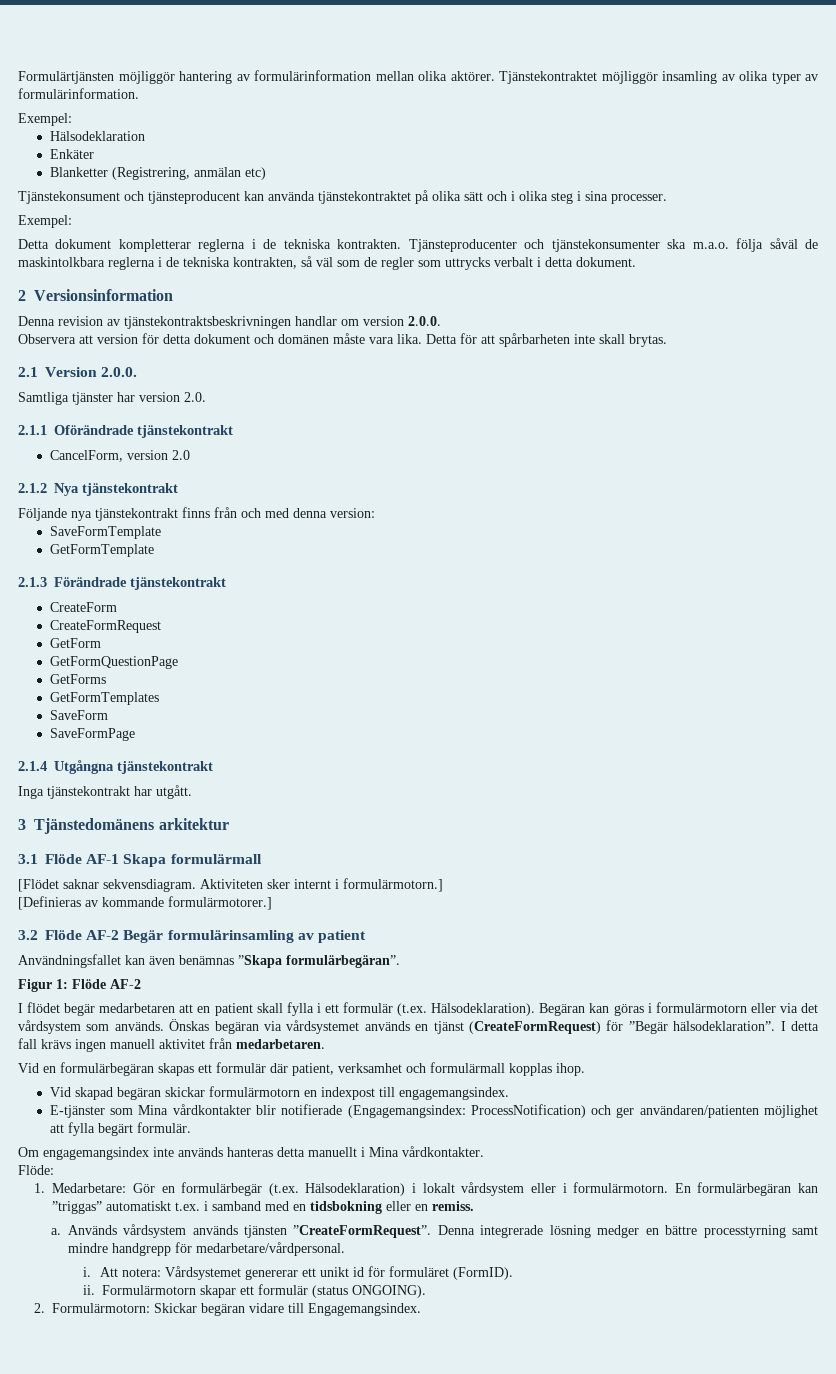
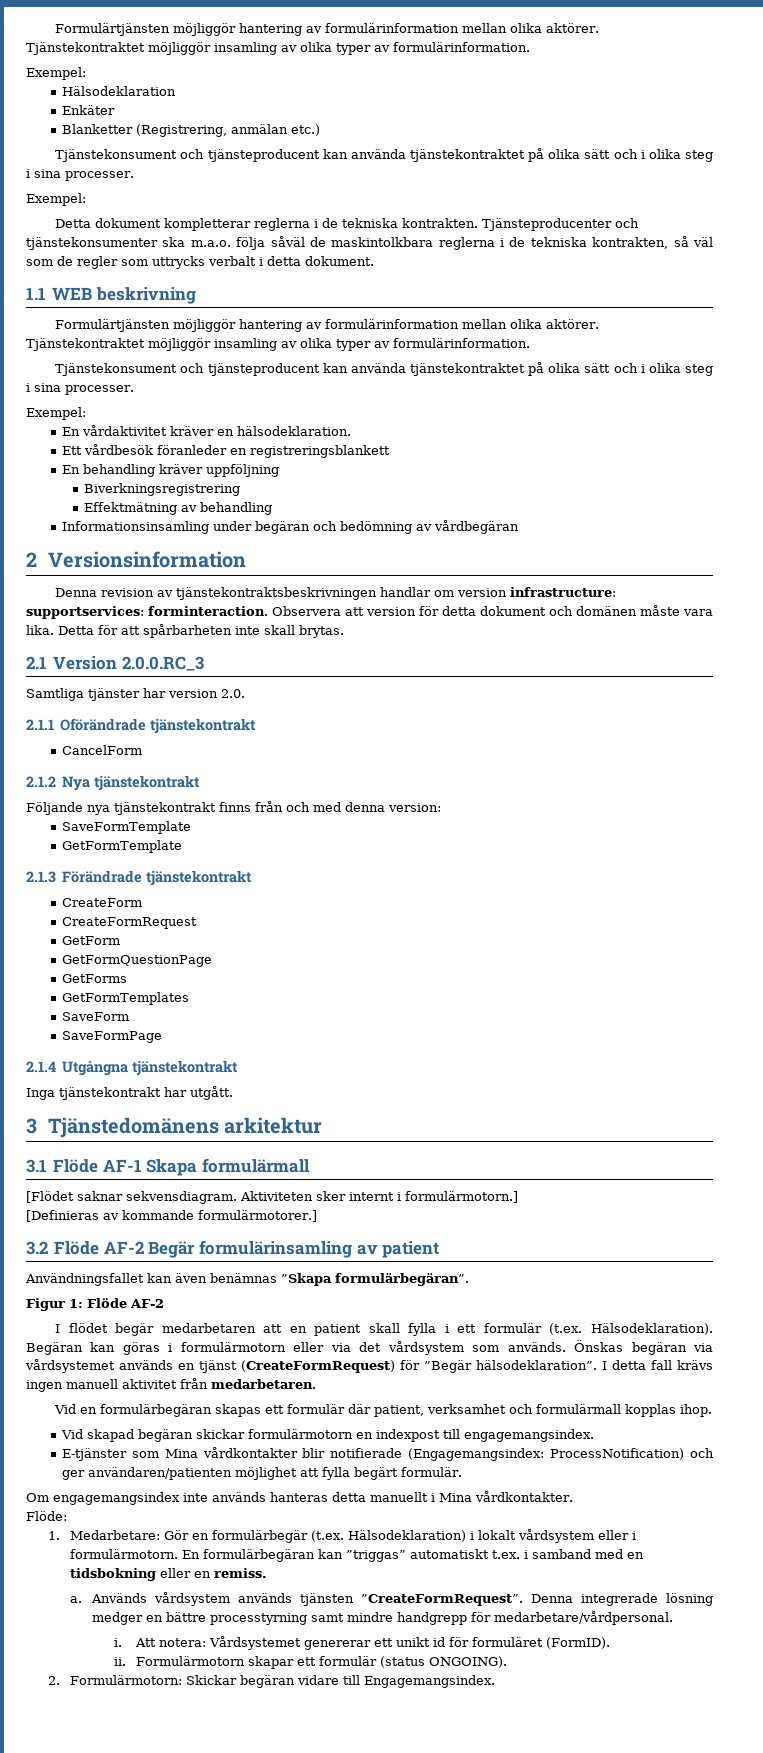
- Blanketter (Registrering, anmälan etc)
+ Blanketter (Registrering, anmälan etc.)
+ 1.1 WEB beskrivning
+ Formulärtjänsten möjliggör hantering av formulärinformation mellan olika aktörer. Tjänstekontraktet möjliggör insamling av olika typer av formulärinformation.
+ Tjänstekonsument och tjänsteproducent kan använda tjänstekontraktet på olika sätt och i olika steg i sina processer.
+ Exempel:
+ En vårdaktivitet kräver en hälsodeklaration.
+ Ett vårdbesök föranleder en registreringsblankett
+ En behandling kräver uppföljning
+ Biverkningsregistrering
+ Effektmätning av behandling
+ Informationsinsamling under begäran och bedömning av vårdbegäran
- Denna revision av tjänstekontraktsbeskrivningen handlar om version 2.0.0.
- Observera att version för detta dokument och domänen måste vara lika.
+ Denna revision av tjänstekontraktsbeskrivningen handlar om version infrastructure: supportservices: forminteraction. Observera att version för detta dokument och domänen måste vara lika.
- 2.1 Version 2.0.0.
+ 2.1 Version 2.0.0.RC_3
- CancelForm, version 2.0
+ CancelForm

